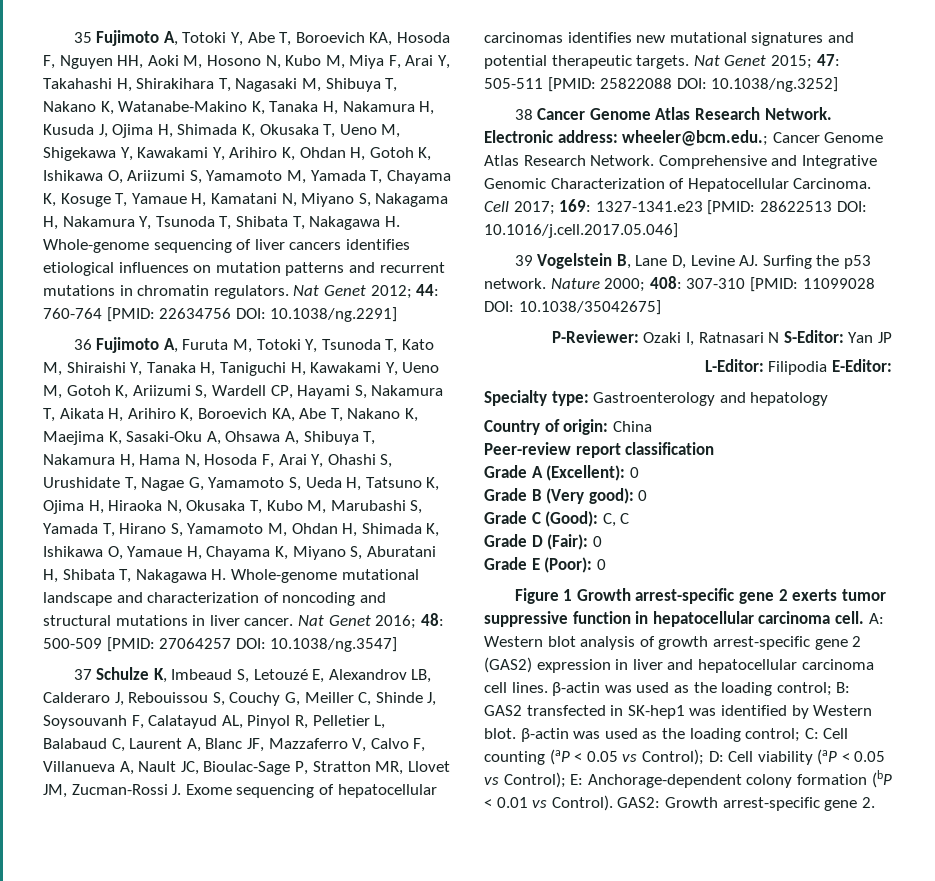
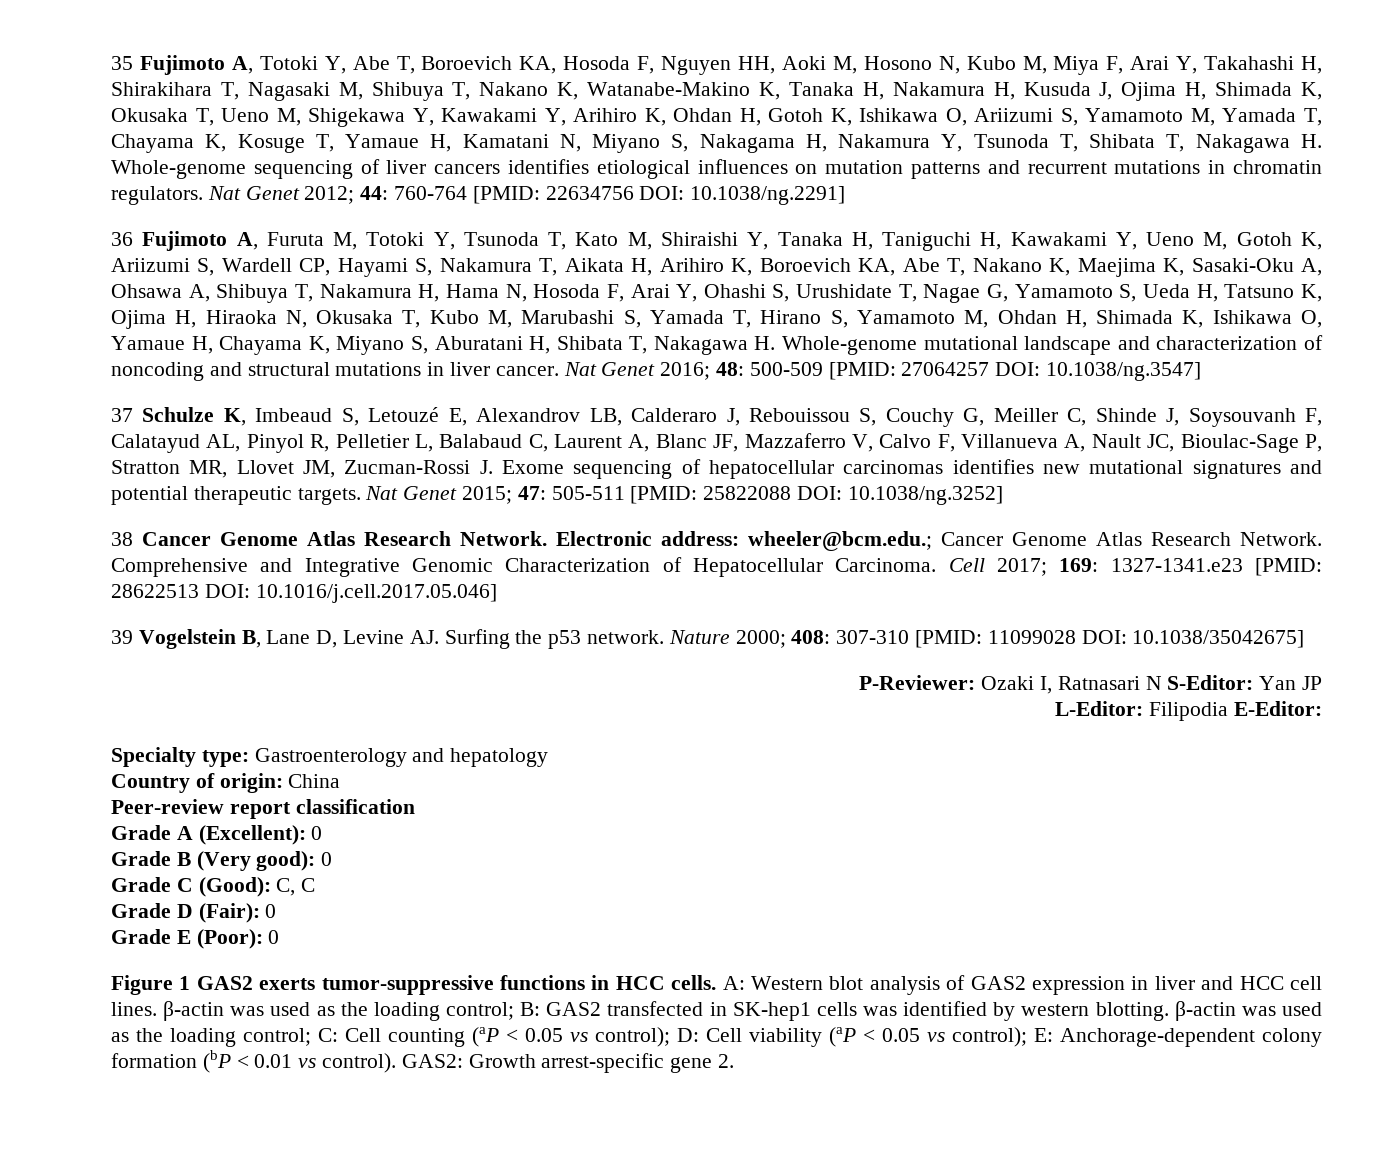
- Figure 1 Growth arrest-specific gene 2 exerts tumor suppressive function in hepatocellular carcinoma cell.
+ Figure 1 GAS2 exerts tumor-suppressive functions in HCC cells.
- A: Western blot analysis of growth arrest-specific gene 2 (GAS2) expression in liver and hepatocellular carcinoma cell lines. β-actin was used as the loading control; B: GAS2 transfected in SK-hep1 was identified by Western blot. β-actin was used as the loading control; C: Cell counting (aP < 0.05 vs Control); D: Cell viability (aP < 0.05 vs Control); E: Anchorage-dependent colony formation (bP < 0.01 vs Control).
+ A: Western blot analysis of GAS2 expression in liver and HCC cell lines. β-actin was used as the loading control; B: GAS2 transfected in SK-hep1 cells was identified by western blotting. β-actin was used as the loading control; C: Cell counting (aP < 0.05 vs control); D: Cell viability (aP < 0.05 vs control); E: Anchorage-dependent colony formation (bP < 0.01 vs control).

